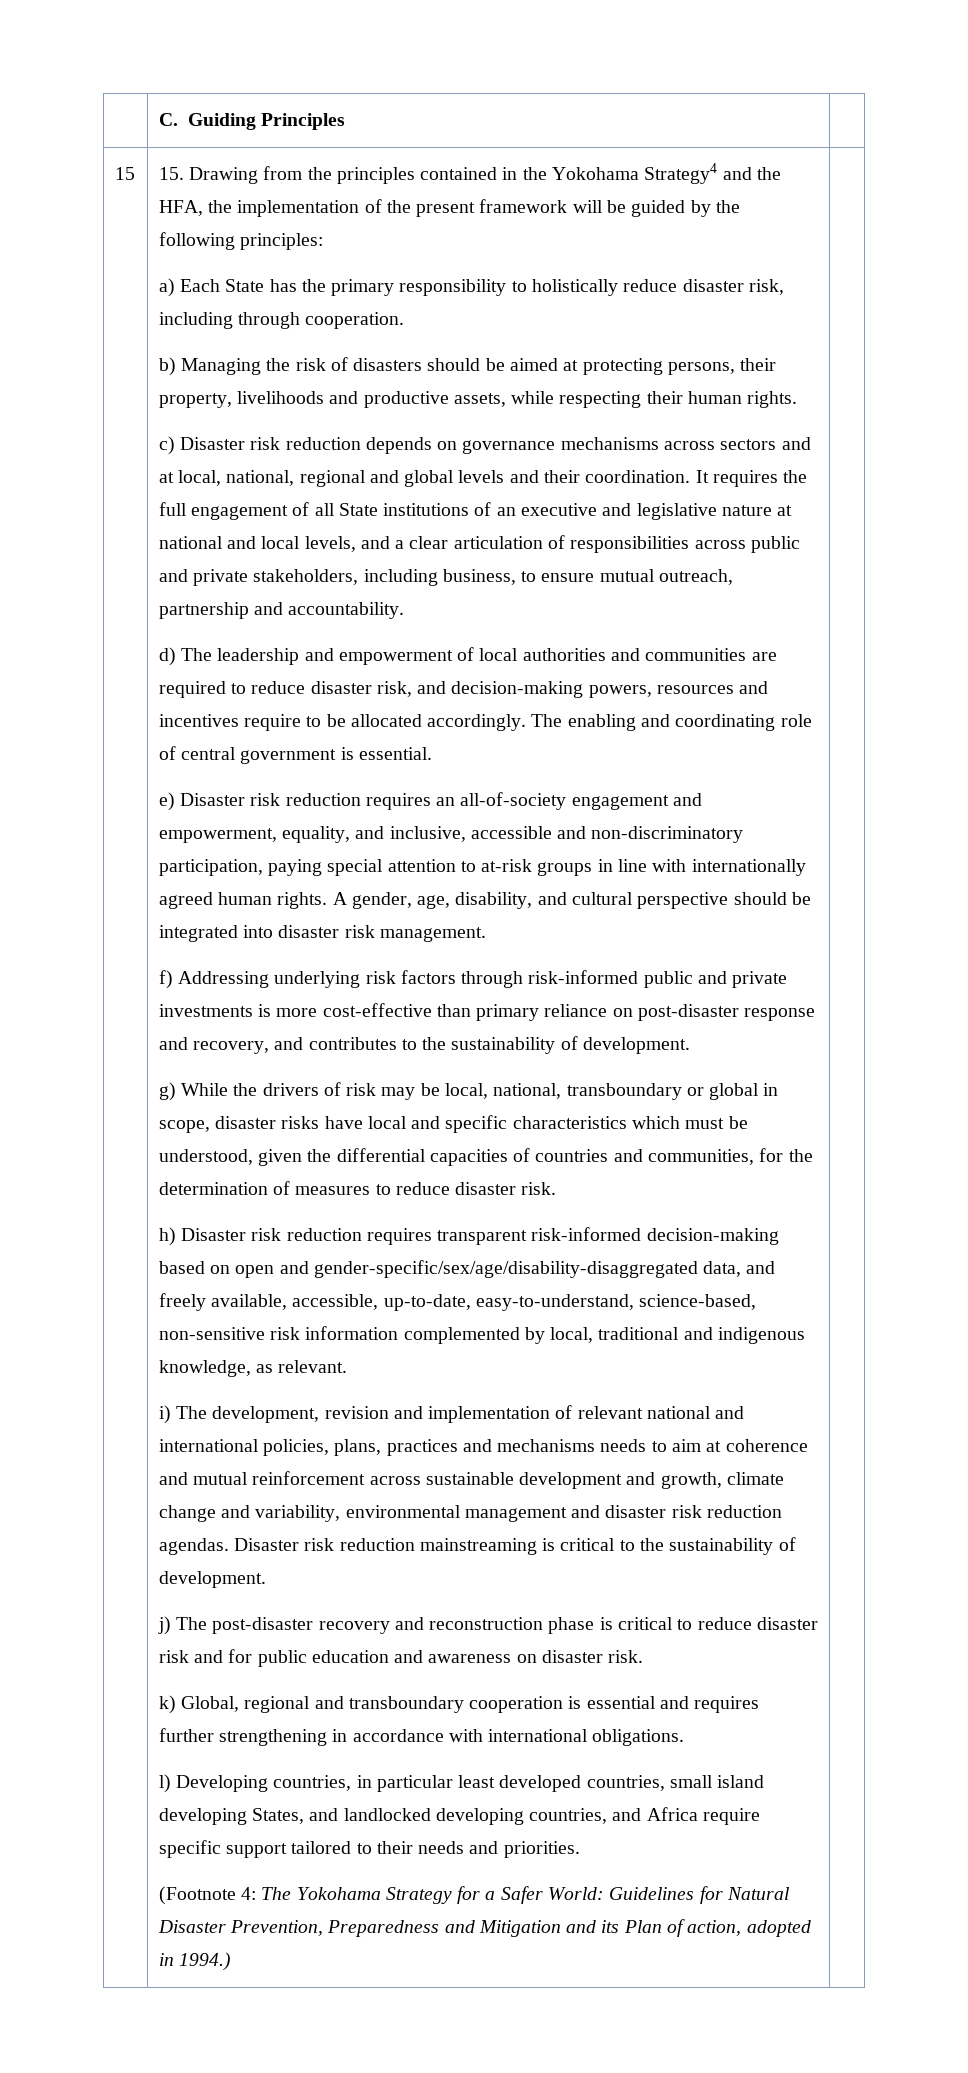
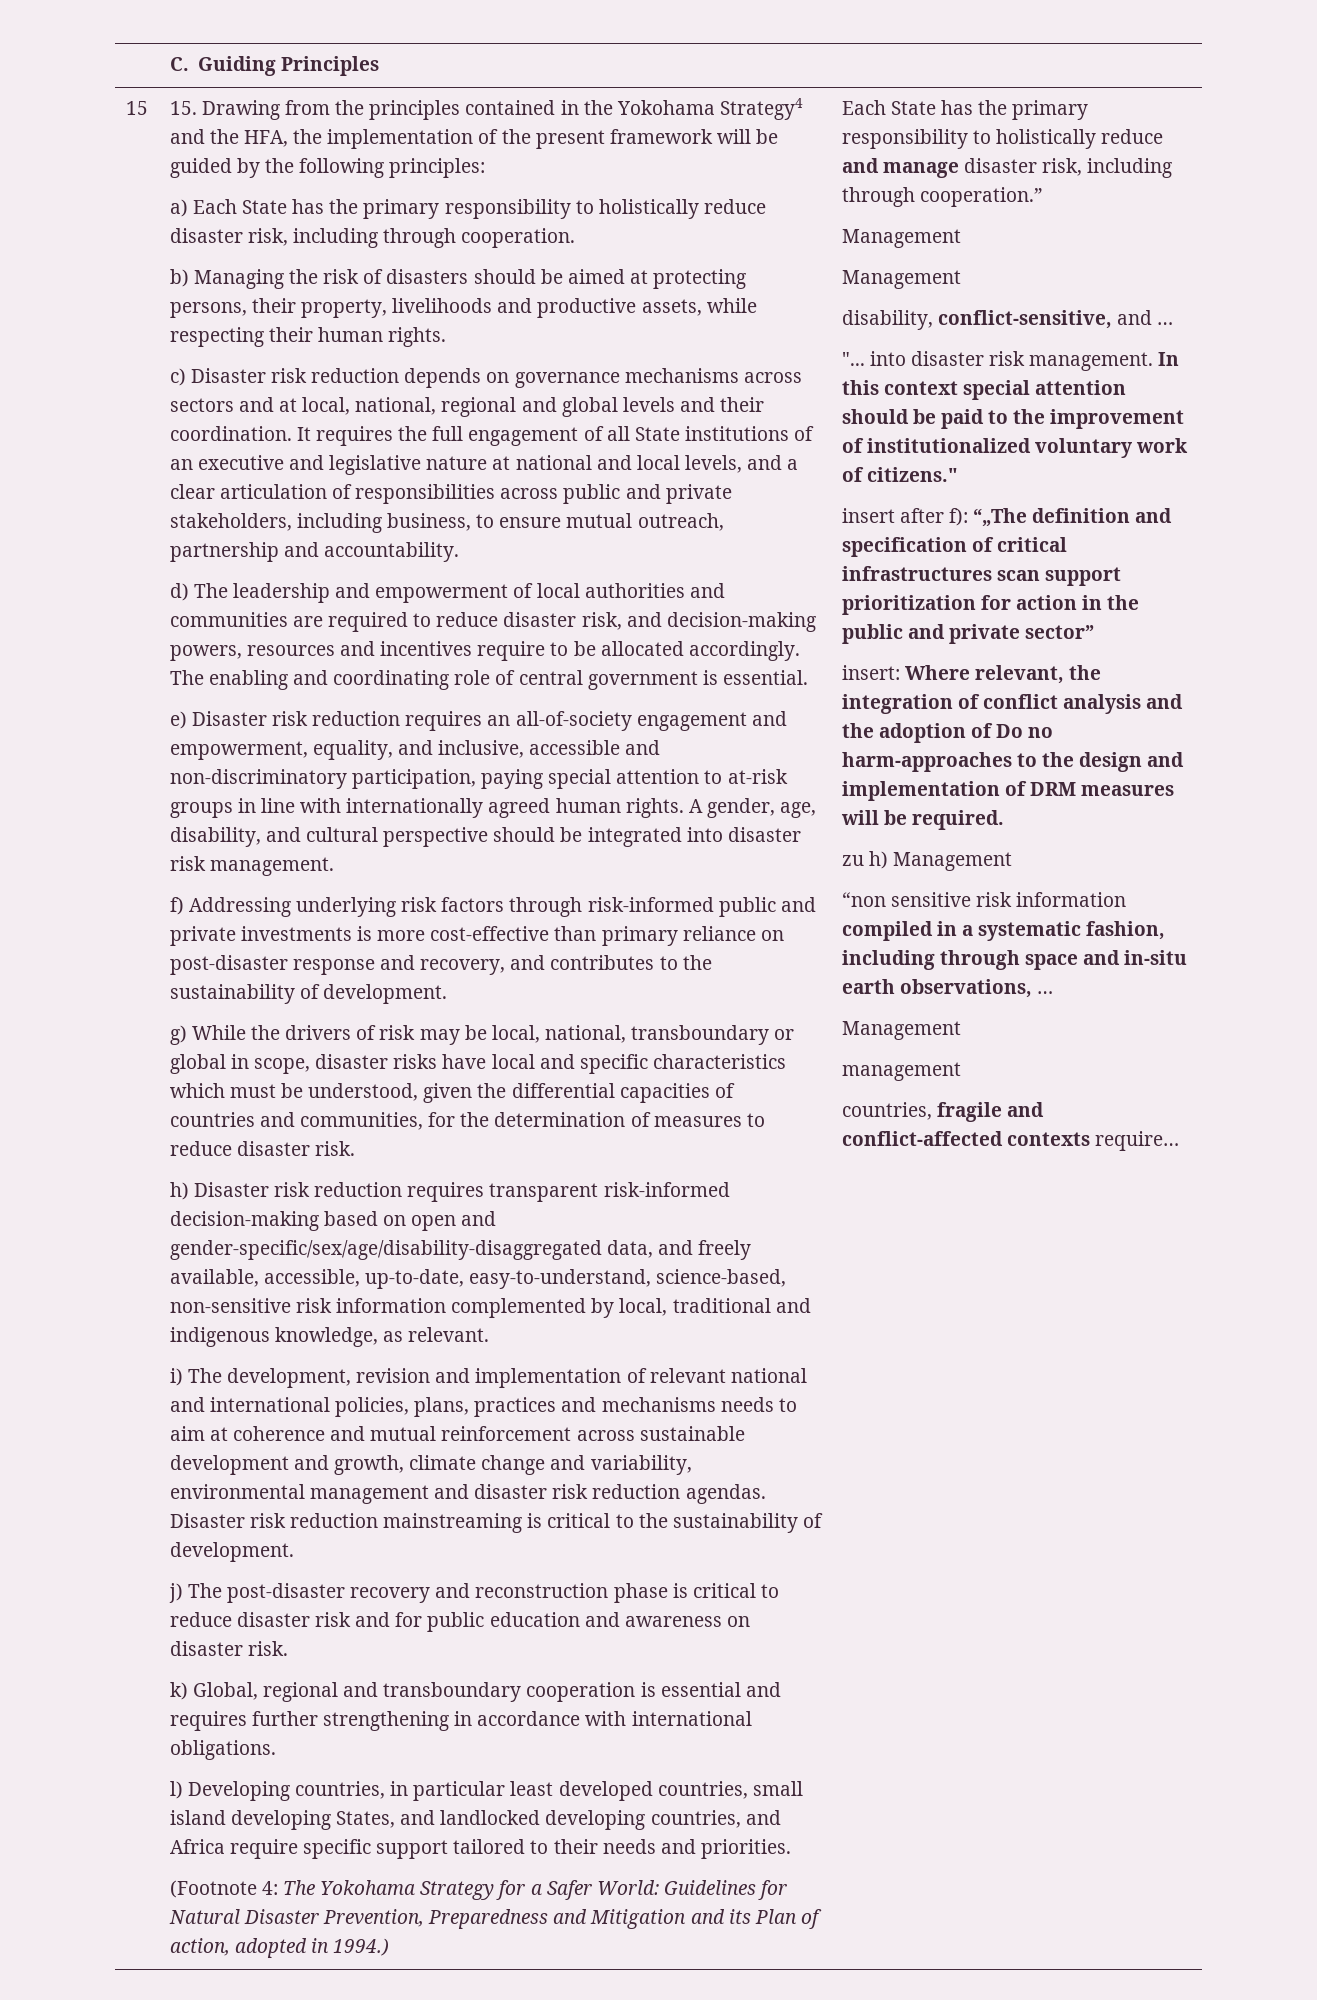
+ Each State has the primary responsibility to holistically reduce and manage disaster risk, including through cooperation.”
+ Management
+ Management
+ disability, conflict-sensitive, and …
+ "... into disaster risk management. In this context special attention should be paid to the improvement of institutionalized voluntary work of citizens."
+ insert after f): “„The definition and specification of critical infrastructures scan support prioritization for action in the public and private sector”
+ insert: Where relevant, the integration of conflict analysis and the adoption of Do no harm-approaches to the design and implementation of DRM measures will be required.
+ zu h) Management
+ “non sensitive risk information compiled in a systematic fashion, including through space and in-situ earth observations, …
+ Management
+ management
+ countries, fragile and conflict-affected contexts require…

